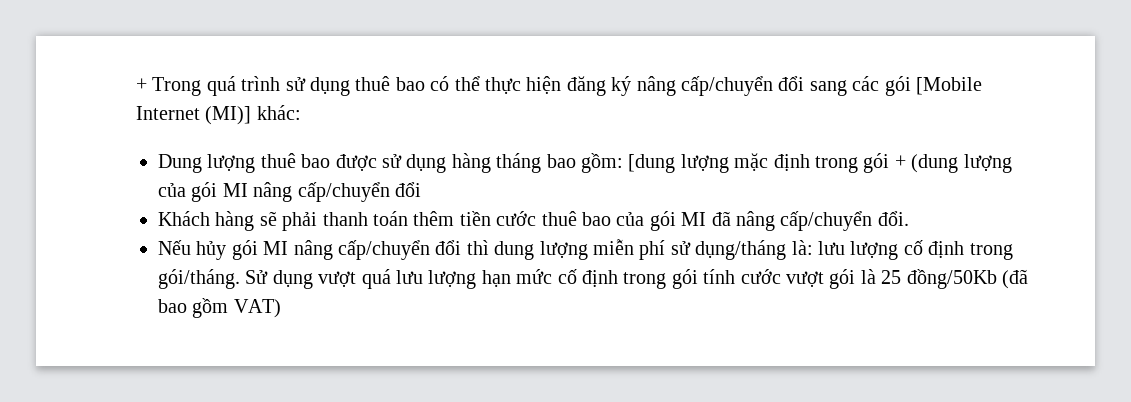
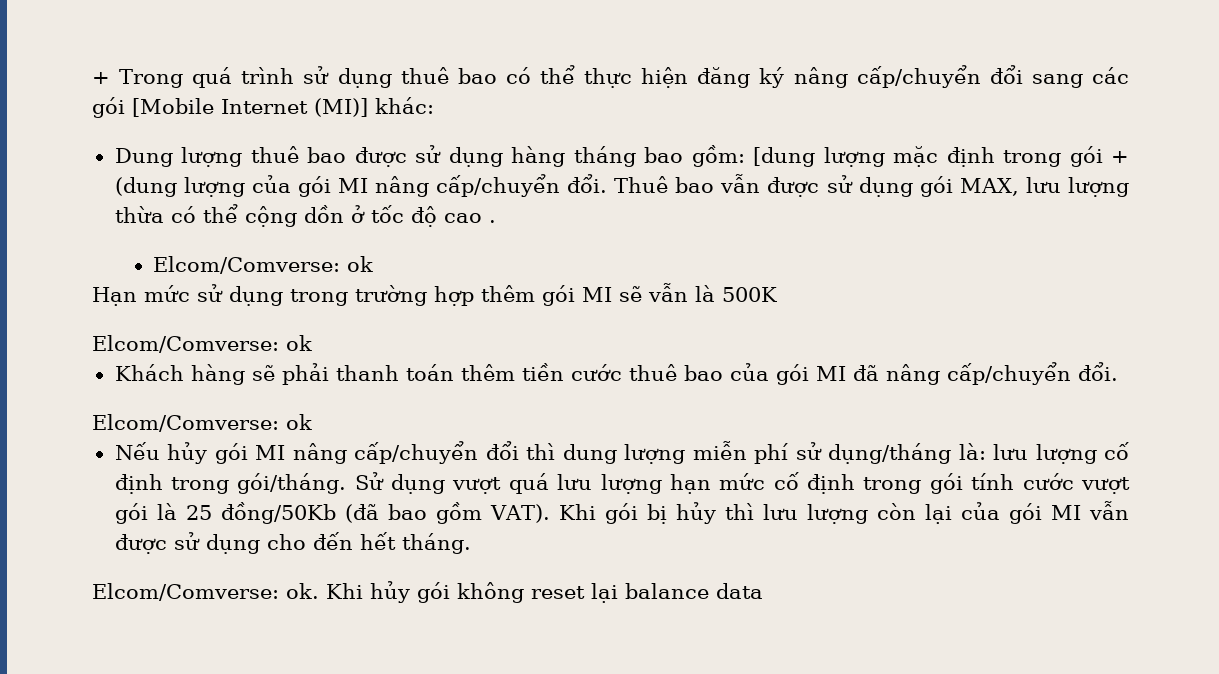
- Dung lượng thuê bao được sử dụng hàng tháng bao gồm: [dung lượng mặc định trong gói + (dung lượng của gói MI nâng cấp/chuyển đổi
+ Dung lượng thuê bao được sử dụng hàng tháng bao gồm: [dung lượng mặc định trong gói + (dung lượng của gói MI nâng cấp/chuyển đổi. Thuê bao vẫn được sử dụng gói MAX, lưu lượng thừa có thể cộng dồn ở tốc độ cao .
+ Elcom/Comverse: ok
+ Hạn mức sử dụng trong trường hợp thêm gói MI sẽ vẫn là 500K
+ Elcom/Comverse: ok
  Khách hàng sẽ phải thanh toán thêm tiền cước thuê bao của gói MI đã nâng cấp/chuyển đổi.
+ Elcom/Comverse: ok
- Sử dụng vượt quá lưu lượng hạn mức cố định trong gói tính cước vượt gói là 25 đồng/50Kb (đã bao gồm VAT)
+ Sử dụng vượt quá lưu lượng hạn mức cố định trong gói tính cước vượt gói là 25 đồng/50Kb (đã bao gồm VAT). Khi gói bị hủy thì lưu lượng còn lại của gói MI vẫn được sử dụng cho đến hết tháng.
+ Elcom/Comverse: ok. Khi hủy gói không reset lại balance data

